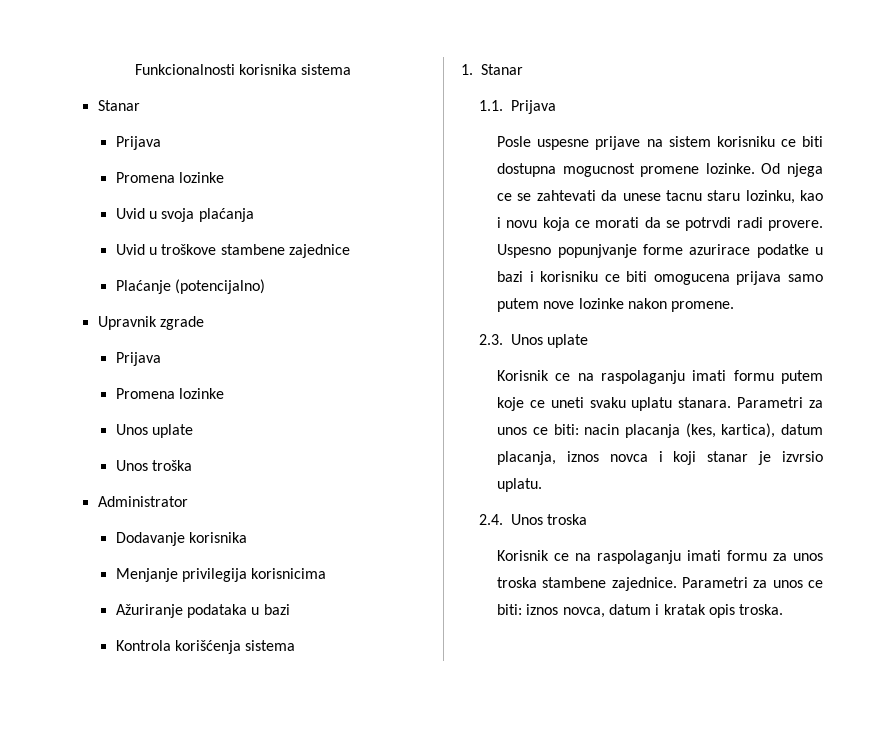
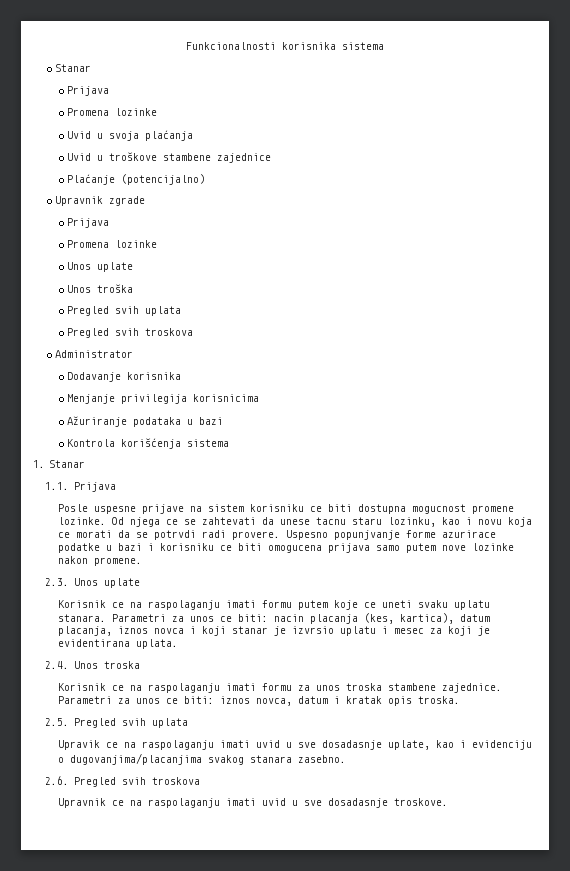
  Unos troška
+ Pregled svih uplata
+ Pregled svih troskova
- Parametri za unos ce biti: nacin placanja (kes, kartica), datum placanja, iznos novca i koji stanar je izvrsio uplatu.
+ Parametri za unos ce biti: nacin placanja (kes, kartica), datum placanja, iznos novca i koji stanar je izvrsio uplatu i mesec za koji je evidentirana uplata.
+ 2.5. Pregled svih uplata
+ Upravik ce na raspolaganju imati uvid u sve dosadasnje uplate, kao i evidenciju o dugovanjima/placanjima svakog stanara zasebno.
+ 2.6. Pregled svih troskova
+ Upravnik ce na raspolaganju imati uvid u sve dosadasnje troskove.

